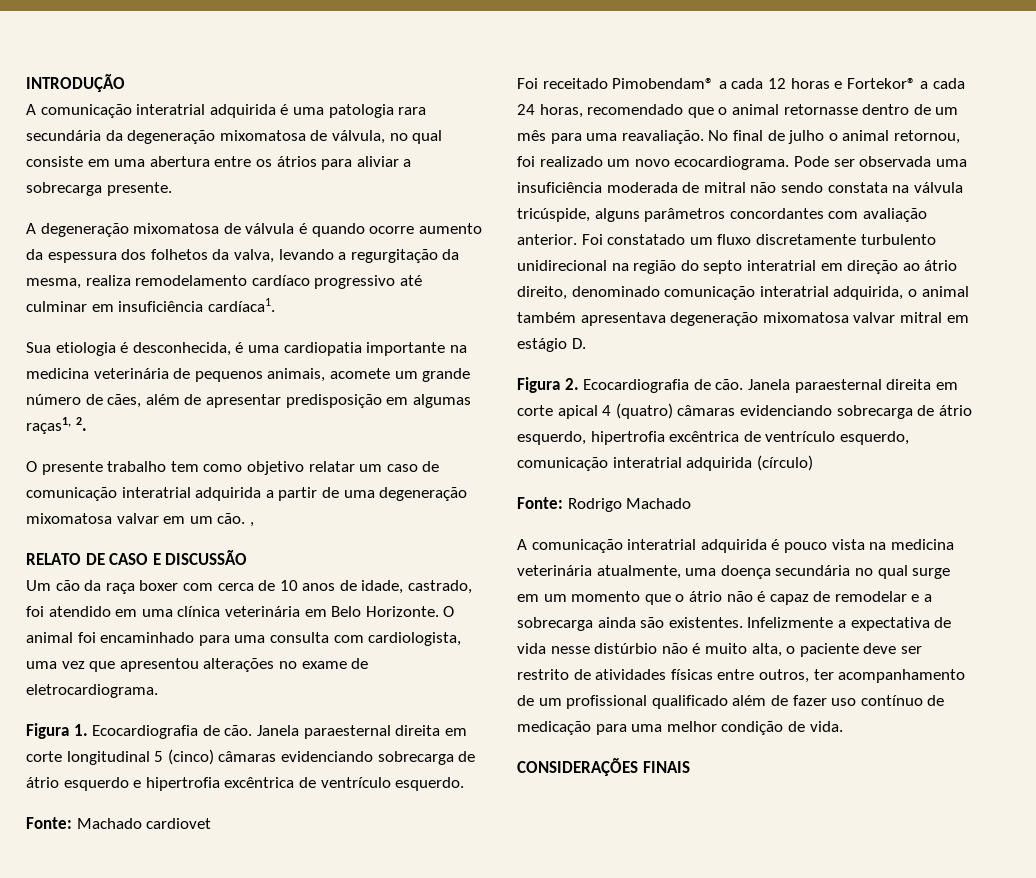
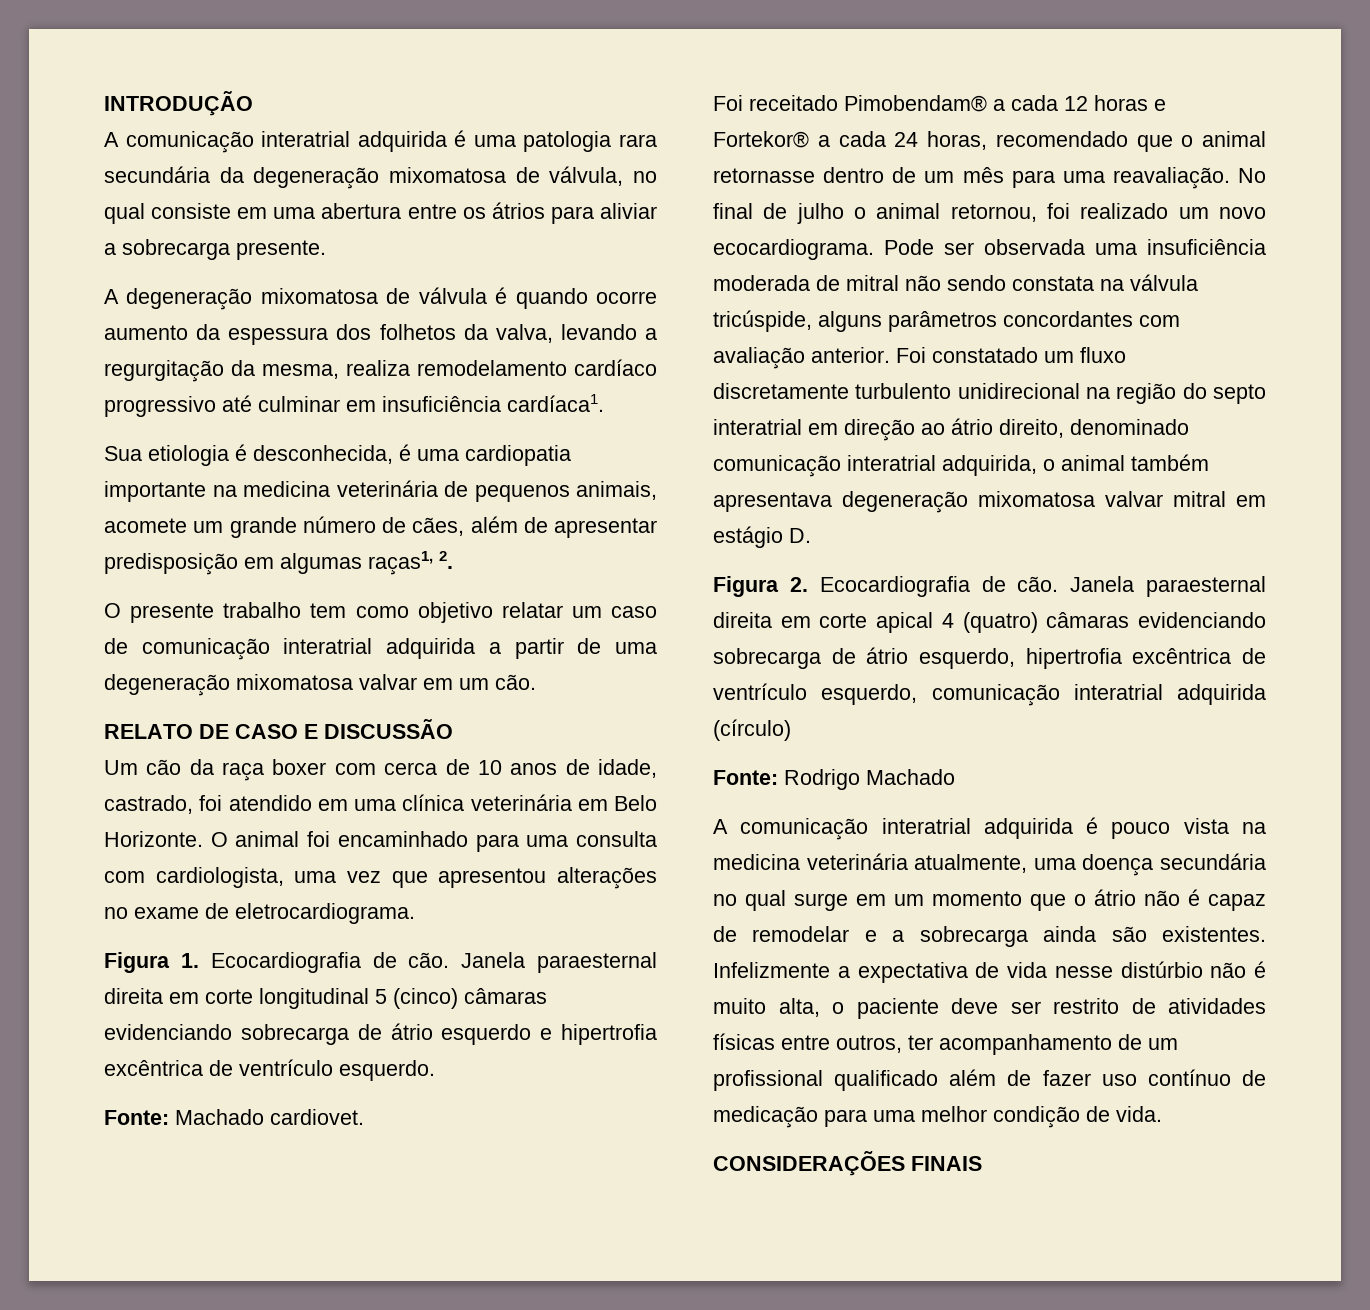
- O presente trabalho tem como objetivo relatar um caso de comunicação interatrial adquirida a partir de uma degeneração mixomatosa valvar em um cão. ,
+ O presente trabalho tem como objetivo relatar um caso de comunicação interatrial adquirida a partir de uma degeneração mixomatosa valvar em um cão.
- Fonte: Machado cardiovet
+ Fonte: Machado cardiovet.

